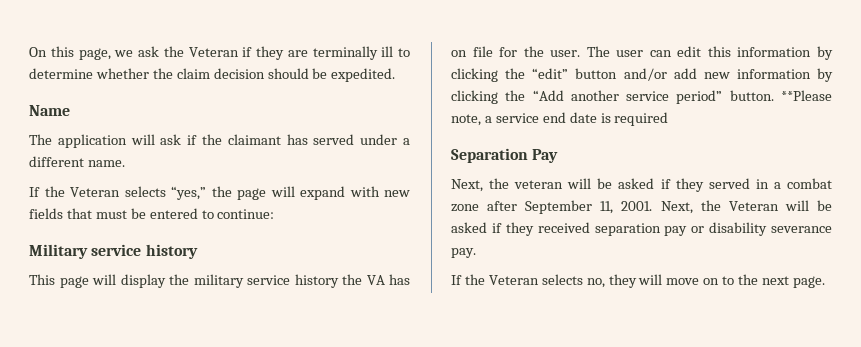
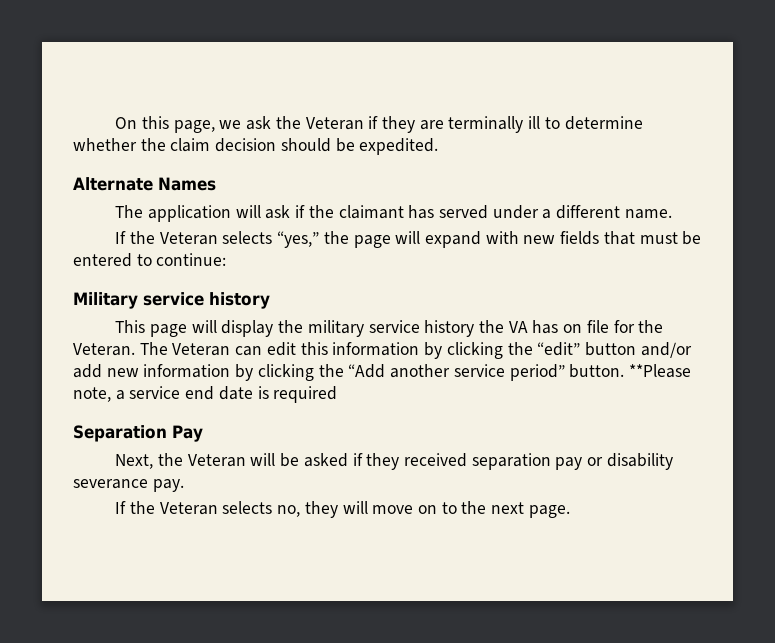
- Name
+ Alternate Names
- This page will display the military service history the VA has on file for the user. The user can edit this information by clicking the “edit” button and/or add new information by clicking the “Add another service period” button.
+ This page will display the military service history the VA has on file for the Veteran. The Veteran can edit this information by clicking the “edit” button and/or add new information by clicking the “Add another service period” button.
- Next, the veteran will be asked if they served in a combat zone after September 11, 2001. Next, the Veteran will be asked if they received separation pay or disability severance pay.
+ Next, the Veteran will be asked if they received separation pay or disability severance pay.

